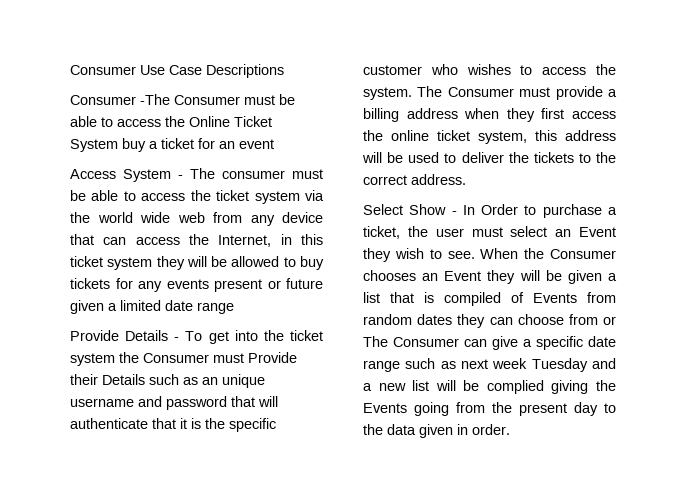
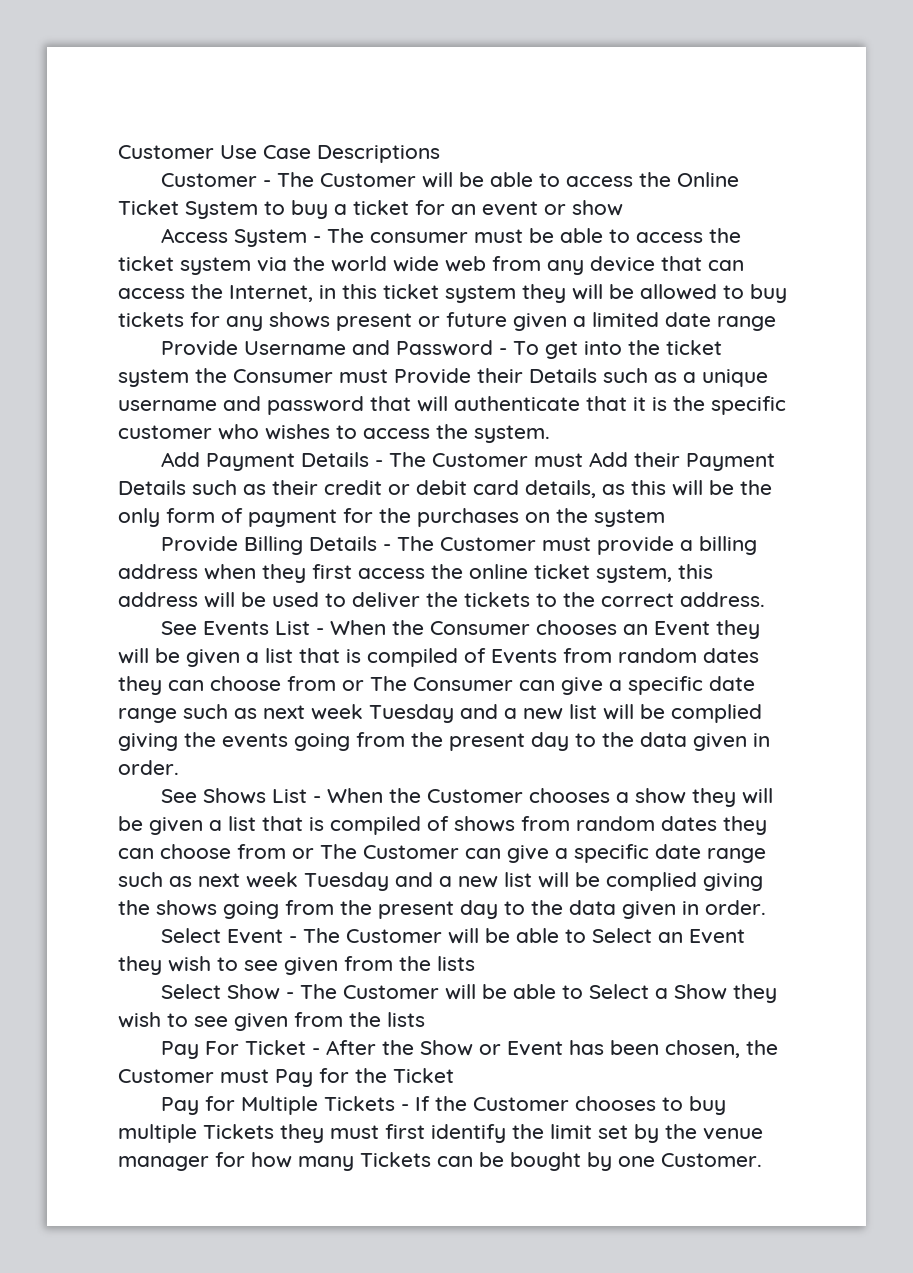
- Consumer Use Case Descriptions
+ Customer Use Case Descriptions
- Consumer -The Consumer must be able to access the Online Ticket System buy a ticket for an event
+ Customer - The Customer will be able to access the Online Ticket System to buy a ticket for an event or show
- Access System - The consumer must be able to access the ticket system via the world wide web from any device that can access the Internet, in this ticket system they will be allowed to buy tickets for any events present or future given a limited date range
+ Access System - The consumer must be able to access the ticket system via the world wide web from any device that can access the Internet, in this ticket system they will be allowed to buy tickets for any shows present or future given a limited date range
- Provide Details - To get into the ticket system the Consumer must Provide their Details such as an unique username and password that will authenticate that it is the specific customer who wishes to access the system. The Consumer must provide a billing address when they first access the online ticket system, this address will be used to deliver the tickets to the correct address.
+ Provide Username and Password - To get into the ticket system the Consumer must Provide their Details such as a unique username and password that will authenticate that it is the specific customer who wishes to access the system.
+ Add Payment Details - The Customer must Add their Payment Details such as their credit or debit card details, as this will be the only form of payment for the purchases on the system
+ Provide Billing Details - The Customer must provide a billing address when they first access the online ticket system, this address will be used to deliver the tickets to the correct address.
- Select Show - In Order to purchase a ticket, the user must select an Event they wish to see. When the Consumer chooses an Event they will be given a list that is compiled of Events from random dates they can choose from or The Consumer can give a specific date range such as next week Tuesday and a new list will be complied giving the Events going from the present day to the data given in order.
+ See Events List - When the Consumer chooses an Event they will be given a list that is compiled of Events from random dates they can choose from or The Consumer can give a specific date range such as next week Tuesday and a new list will be complied giving the events going from the present day to the data given in order.
+ See Shows List - When the Customer chooses a show they will be given a list that is compiled of shows from random dates they can choose from or The Customer can give a specific date range such as next week Tuesday and a new list will be complied giving the shows going from the present day to the data given in order.
+ Select Event - The Customer will be able to Select an Event they wish to see given from the lists
+ Select Show - The Customer will be able to Select a Show they wish to see given from the lists
+ Pay For Ticket - After the Show or Event has been chosen, the Customer must Pay for the Ticket
+ Pay for Multiple Tickets - If the Customer chooses to buy multiple Tickets they must first identify the limit set by the venue manager for how many Tickets can be bought by one Customer.

